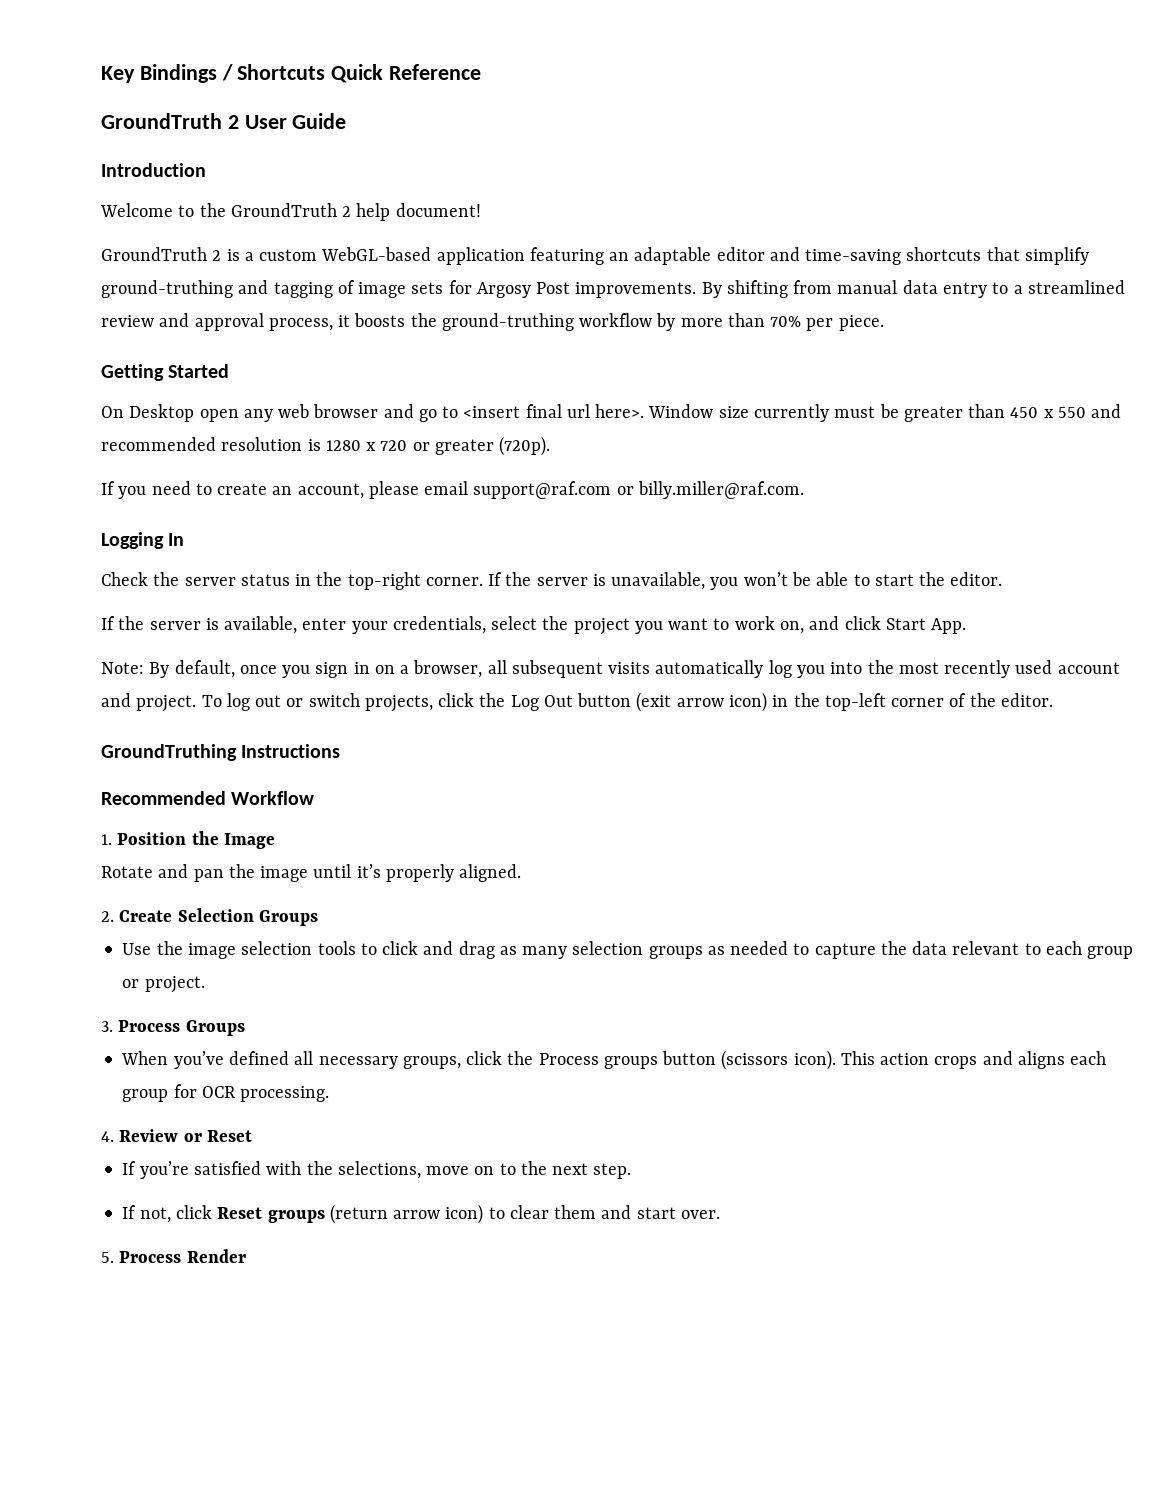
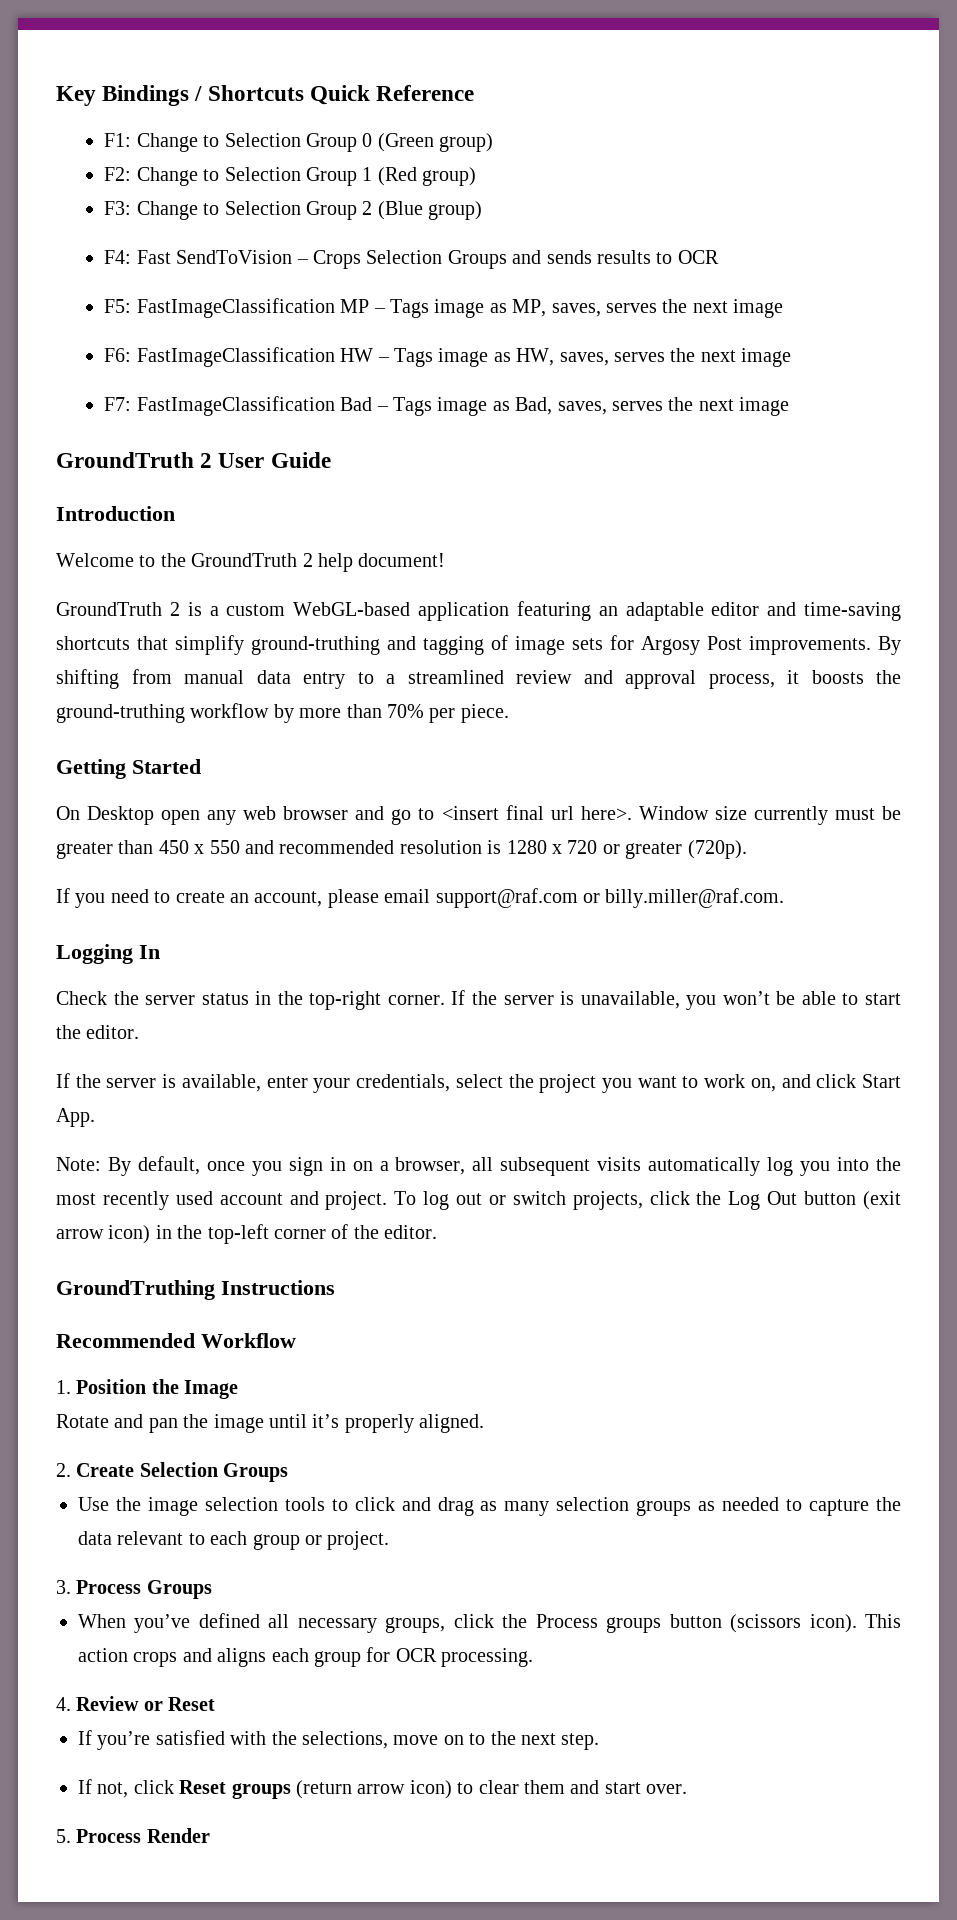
+ F1: Change to Selection Group 0 (Green group)
+ F2: Change to Selection Group 1 (Red group)
+ F3: Change to Selection Group 2 (Blue group)
+ F4: Fast SendToVision – Crops Selection Groups and sends results to OCR
+ F5: FastImageClassification MP – Tags image as MP, saves, serves the next image
+ F6: FastImageClassification HW – Tags image as HW, saves, serves the next image
+ F7: FastImageClassification Bad – Tags image as Bad, saves, serves the next image

